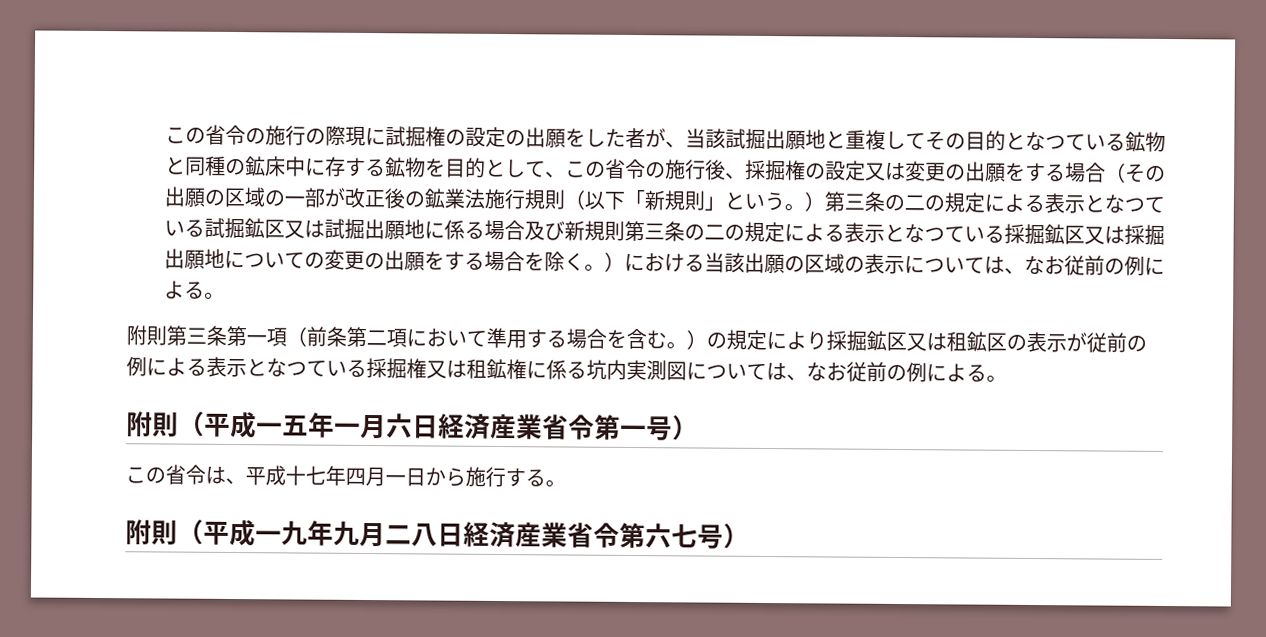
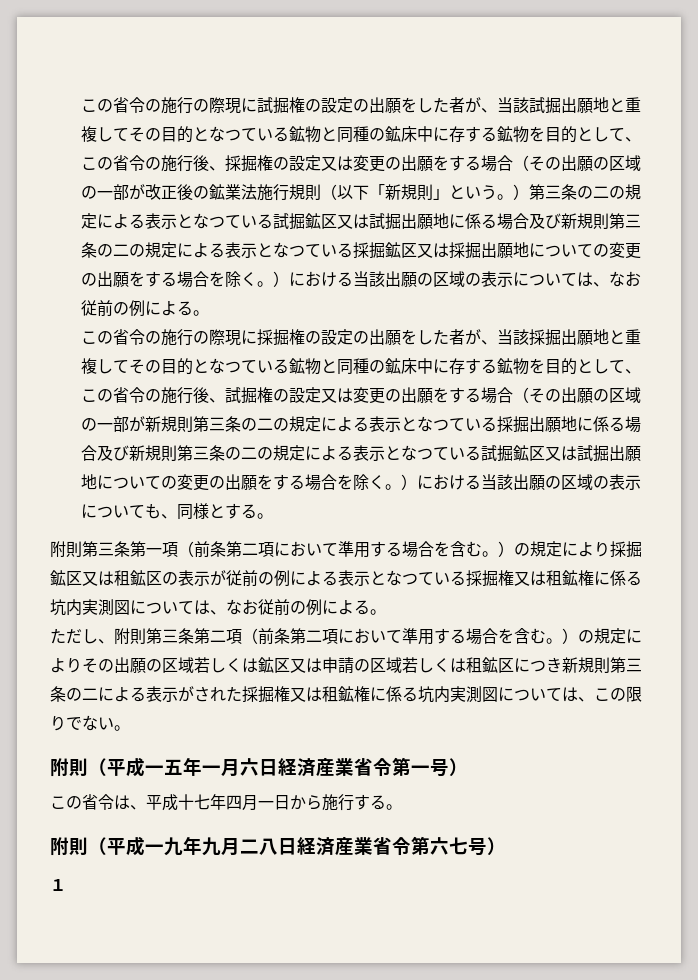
+ この省令の施行の際現に採掘権の設定の出願をした者が、当該採掘出願地と重複してその目的となつている鉱物と同種の鉱床中に存する鉱物を目的として、この省令の施行後、試掘権の設定又は変更の出願をする場合（その出願の区域の一部が新規則第三条の二の規定による表示となつている採掘出願地に係る場合及び新規則第三条の二の規定による表示となつている試掘鉱区又は試掘出願地についての変更の出願をする場合を除く。）における当該出願の区域の表示についても、同様とする。
+ ただし、附則第三条第二項（前条第二項において準用する場合を含む。）の規定によりその出願の区域若しくは鉱区又は申請の区域若しくは租鉱区につき新規則第三条の二による表示がされた採掘権又は租鉱権に係る坑内実測図については、この限りでない。
+ １

